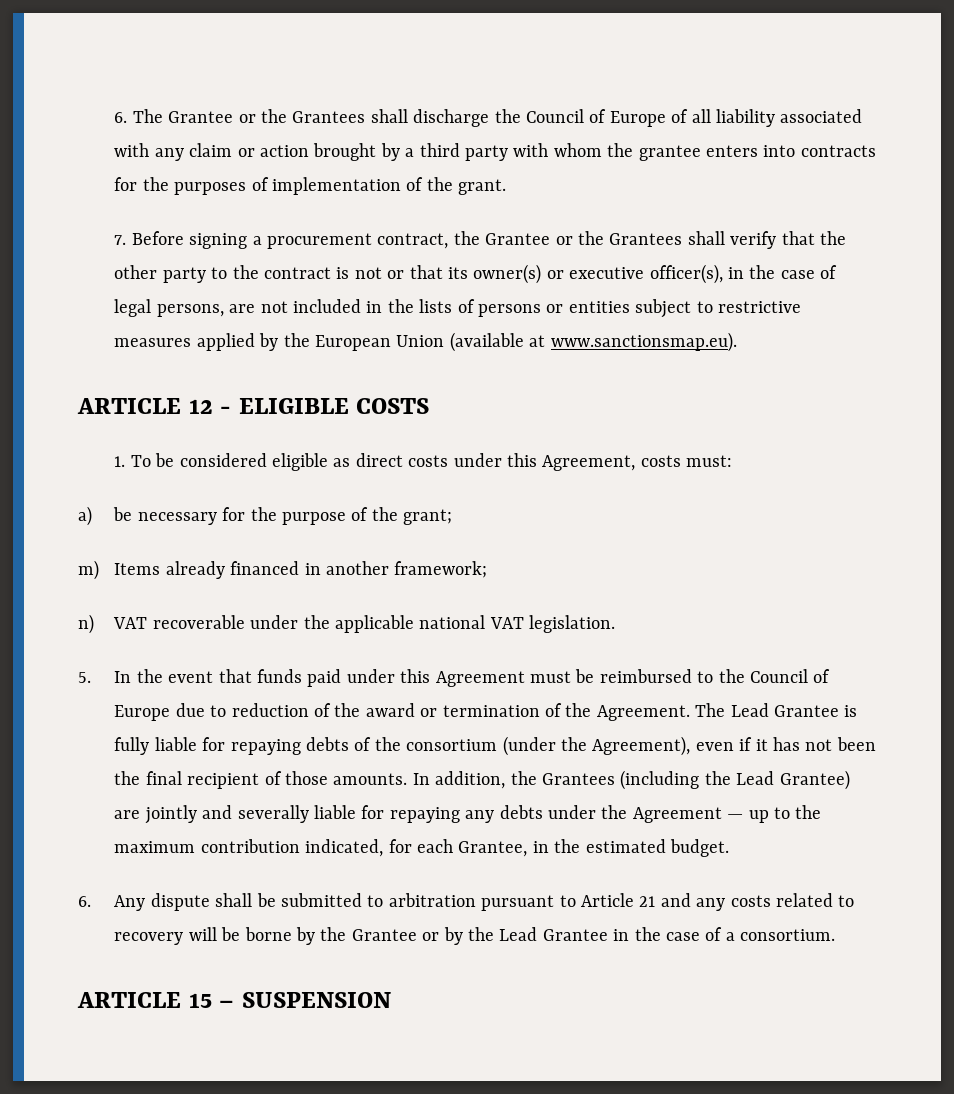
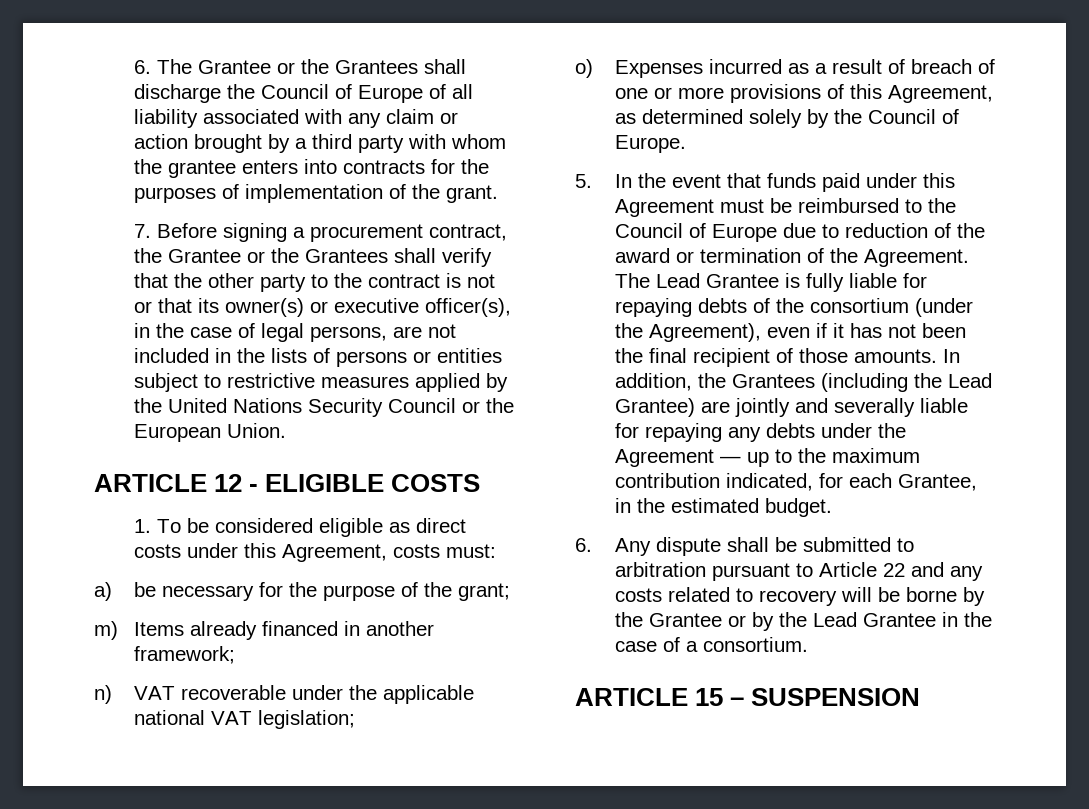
- 7. Before signing a procurement contract, the Grantee or the Grantees shall verify that the other party to the contract is not or that its owner(s) or executive officer(s), in the case of legal persons, are not included in the lists of persons or entities subject to restrictive measures applied by the European Union (available at www.sanctionsmap.eu).
+ 7. Before signing a procurement contract, the Grantee or the Grantees shall verify that the other party to the contract is not or that its owner(s) or executive officer(s), in the case of legal persons, are not included in the lists of persons or entities subject to restrictive measures applied by the United Nations Security Council or the European Union.
- n) VAT recoverable under the applicable national VAT legislation.
+ n) VAT recoverable under the applicable national VAT legislation;
+ o) Expenses incurred as a result of breach of one or more provisions of this Agreement, as determined solely by the Council of Europe.
- 6. Any dispute shall be submitted to arbitration pursuant to Article 21 and any costs related to recovery will be borne by the Grantee or by the Lead Grantee in the case of a consortium.
+ 6. Any dispute shall be submitted to arbitration pursuant to Article 22 and any costs related to recovery will be borne by the Grantee or by the Lead Grantee in the case of a consortium.

